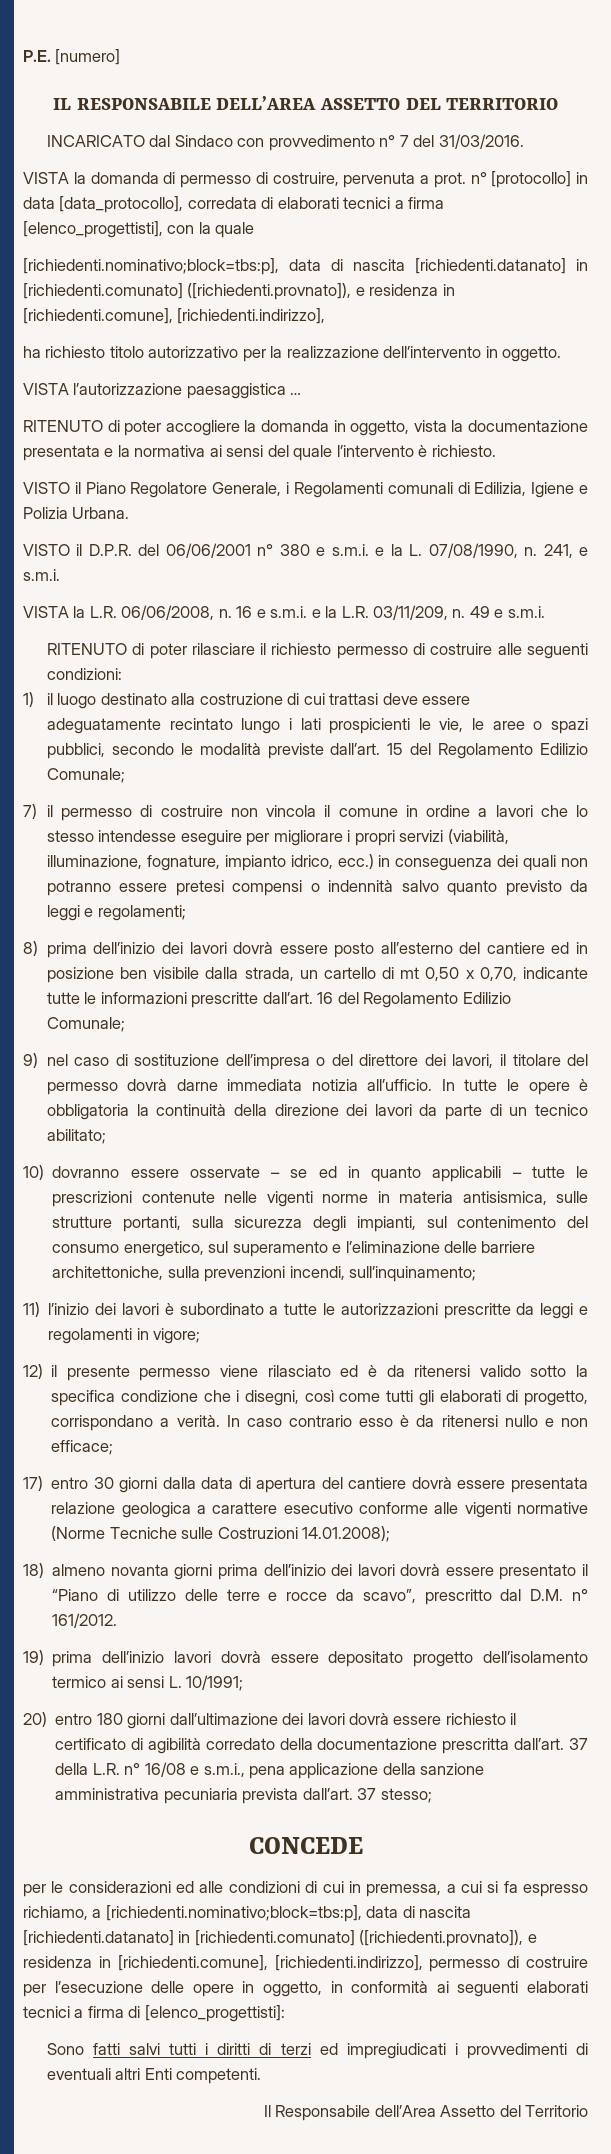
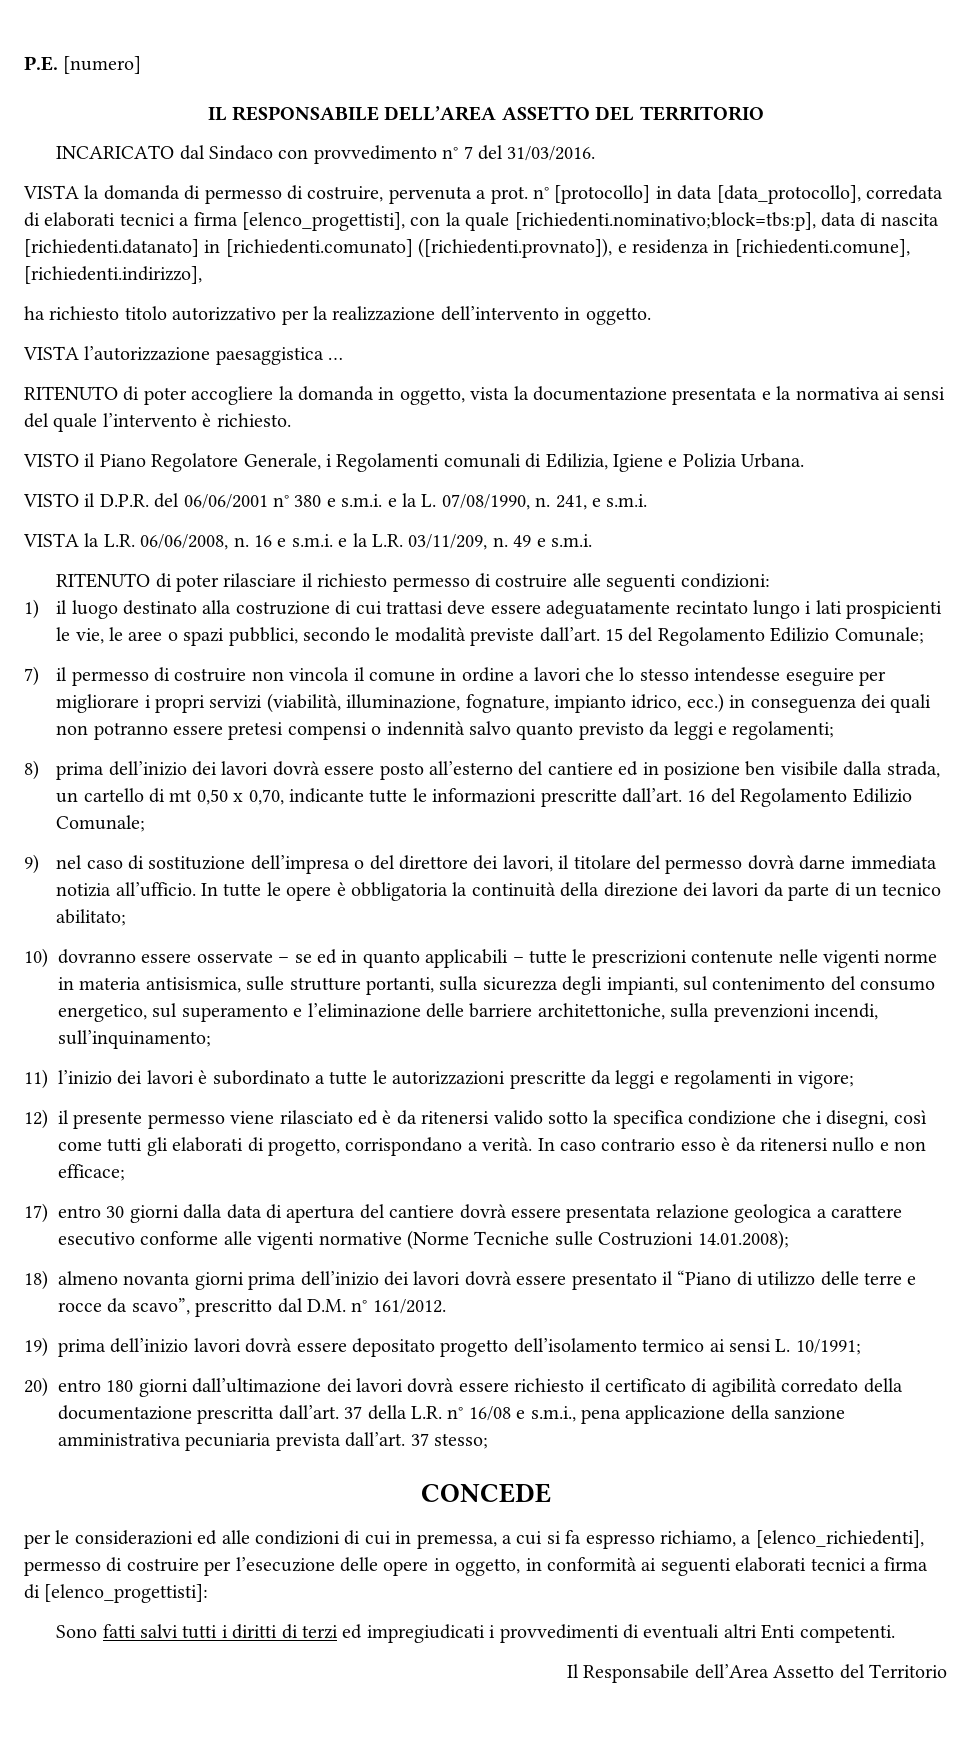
- VISTA la domanda di permesso di costruire, pervenuta a prot. n° [protocollo] in data [data_protocollo], corredata di elaborati tecnici a firma [elenco_progettisti], con la quale
- [richiedenti.nominativo;block=tbs:p], data di nascita [richiedenti.datanato] in [richiedenti.comunato] ([richiedenti.provnato]), e residenza in [richiedenti.comune], [richiedenti.indirizzo],
+ VISTA la domanda di permesso di costruire, pervenuta a prot. n° [protocollo] in data [data_protocollo], corredata di elaborati tecnici a firma [elenco_progettisti], con la quale [richiedenti.nominativo;block=tbs:p], data di nascita [richiedenti.datanato] in [richiedenti.comunato] ([richiedenti.provnato]), e residenza in [richiedenti.comune], [richiedenti.indirizzo],
- per le considerazioni ed alle condizioni di cui in premessa, a cui si fa espresso richiamo, a [richiedenti.nominativo;block=tbs:p], data di nascita [richiedenti.datanato] in [richiedenti.comunato] ([richiedenti.provnato]), e residenza in [richiedenti.comune], [richiedenti.indirizzo], permesso di costruire per l’esecuzione delle opere in oggetto, in conformità ai seguenti elaborati tecnici a firma di [elenco_progettisti]:
+ per le considerazioni ed alle condizioni di cui in premessa, a cui si fa espresso richiamo, a [elenco_richiedenti], permesso di costruire per l’esecuzione delle opere in oggetto, in conformità ai seguenti elaborati tecnici a firma di [elenco_progettisti]:

